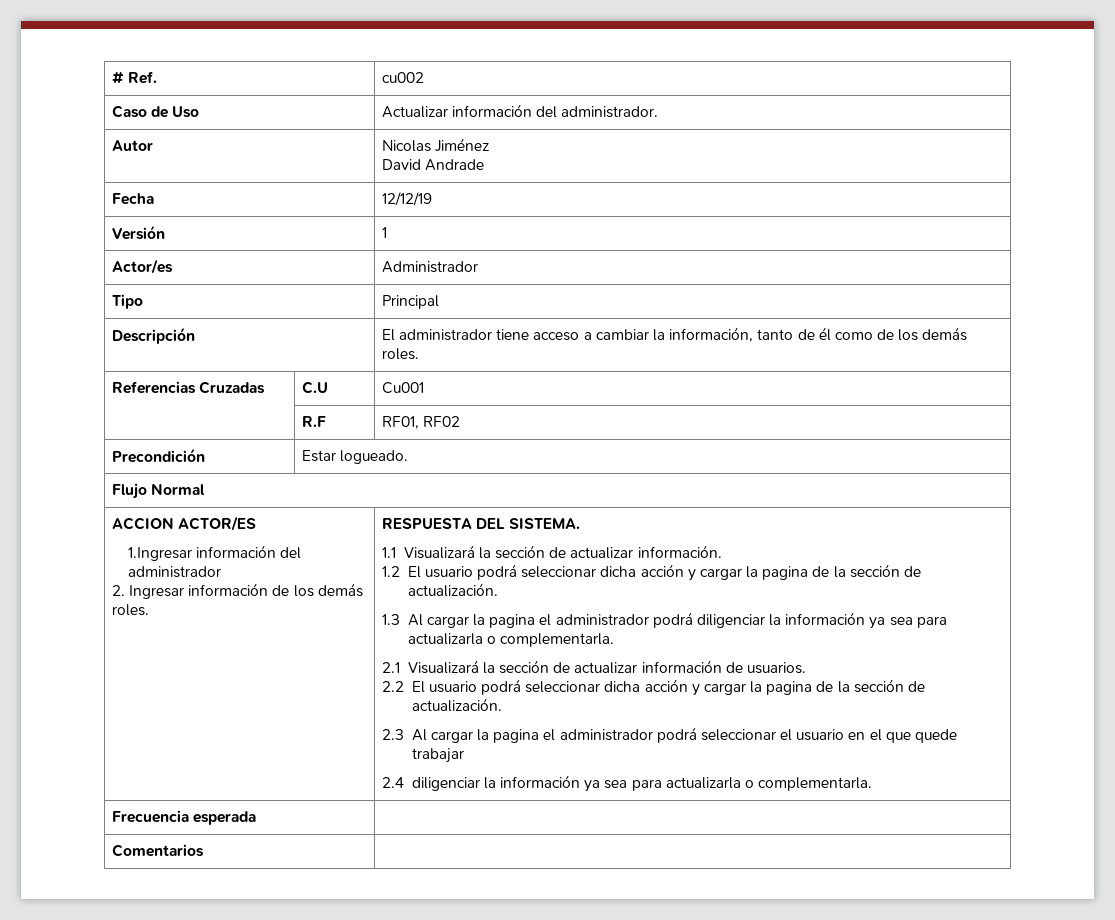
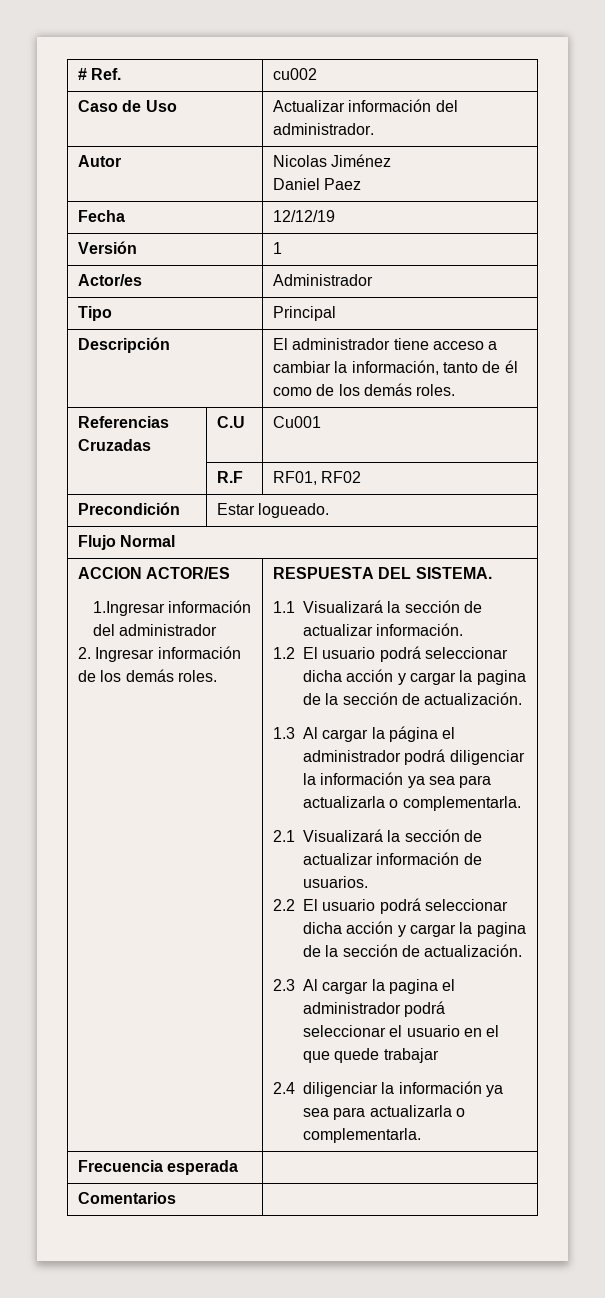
  Autor | Nicolas Jiménez
- David Andrade
+ Daniel Paez
- 1.3 Al cargar la pagina el administrador podrá diligenciar la información ya sea para actualizarla o complementarla.
+ 1.3 Al cargar la página el administrador podrá diligenciar la información ya sea para actualizarla o complementarla.

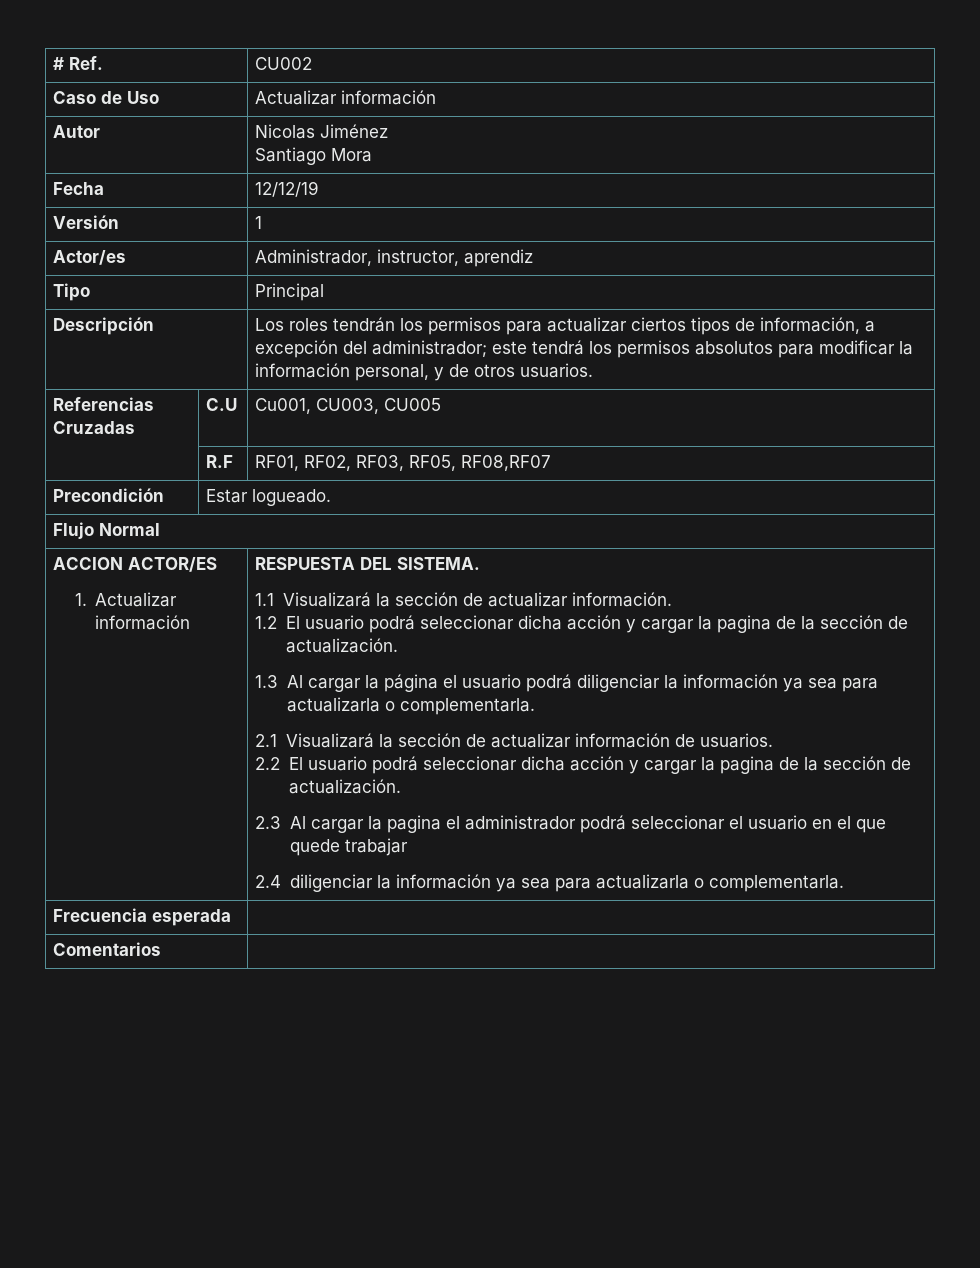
- # Ref. | cu002
+ # Ref. | CU002
- Caso de Uso | Actualizar información del administrador.
+ Caso de Uso | Actualizar información
  Autor | Nicolas Jiménez
- Daniel Paez
+ Santiago Mora
- Actor/es | Administrador
+ Actor/es | Administrador, instructor, aprendiz
- Descripción | El administrador tiene acceso a cambiar la información, tanto de él como de los demás roles.
+ Descripción | Los roles tendrán los permisos para actualizar ciertos tipos de información, a excepción del administrador; este tendrá los permisos absolutos para modificar la información personal, y de otros usuarios.
- Referencias Cruzadas | C.U | Cu001
+ Referencias Cruzadas | C.U | Cu001, CU003, CU005
- | R.F | RF01, RF02
+ | R.F | RF01, RF02, RF03, RF05, RF08,RF07
- 1.Ingresar información del administrador
- 2. Ingresar información de los demás roles.
+ 1. Actualizar información
- 1.3 Al cargar la página el administrador podrá diligenciar la información ya sea para actualizarla o complementarla.
+ 1.3 Al cargar la página el usuario podrá diligenciar la información ya sea para actualizarla o complementarla.

